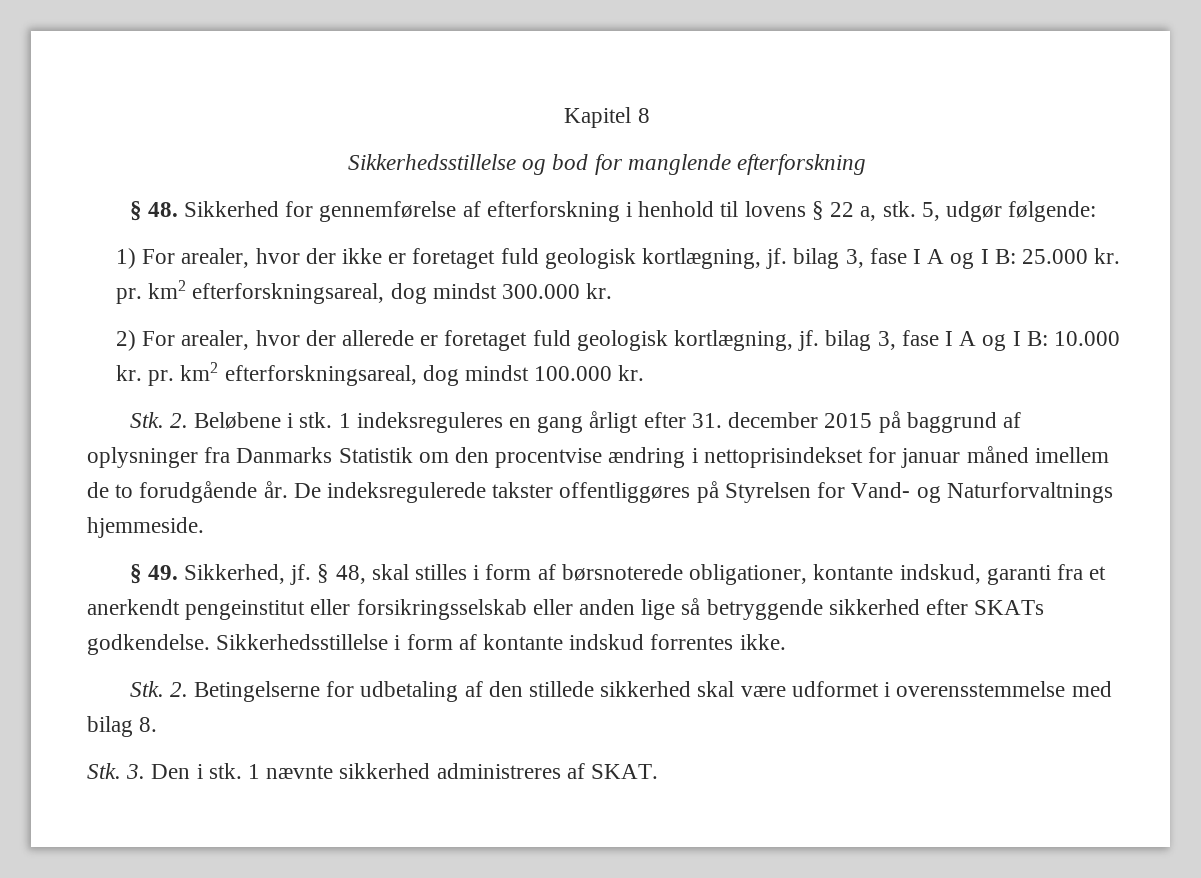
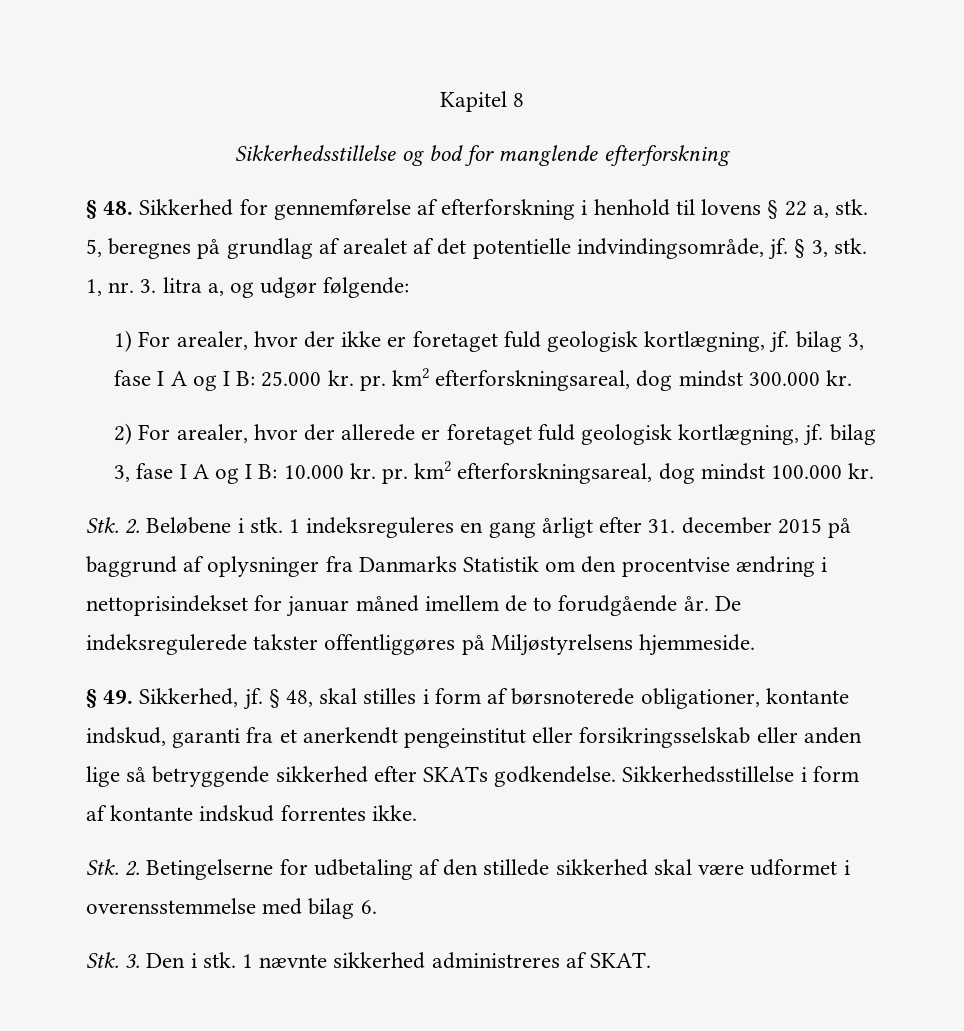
- 5, udgør følgende:
+ 5, beregnes på grundlag af arealet af det potentielle indvindingsområde, jf. § 3, stk. 1, nr. 3. litra a, og udgør følgende:
- De indeksregulerede takster offentliggøres på Styrelsen for Vand- og Naturforvaltnings hjemmeside.
+ De indeksregulerede takster offentliggøres på Miljøstyrelsens hjemmeside.
- Stk. 2. Betingelserne for udbetaling af den stillede sikkerhed skal være udformet i overensstemmelse med bilag 8.
+ Stk. 2. Betingelserne for udbetaling af den stillede sikkerhed skal være udformet i overensstemmelse med bilag 6.

